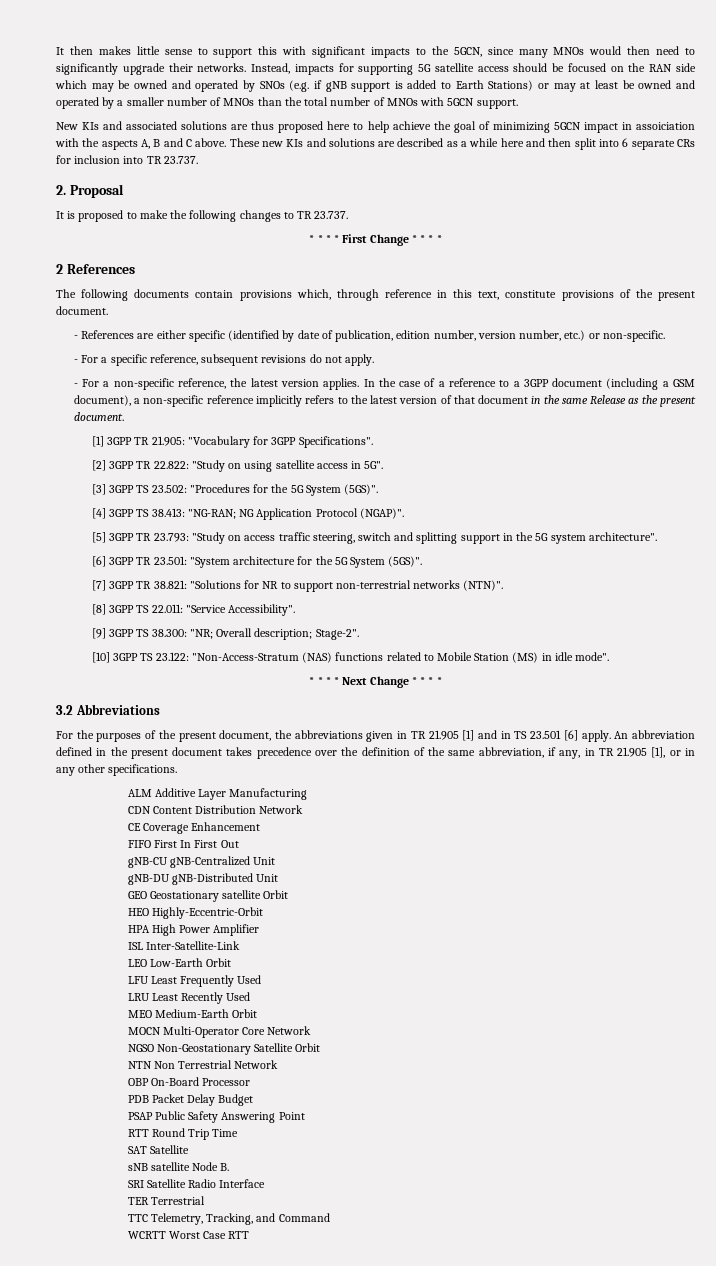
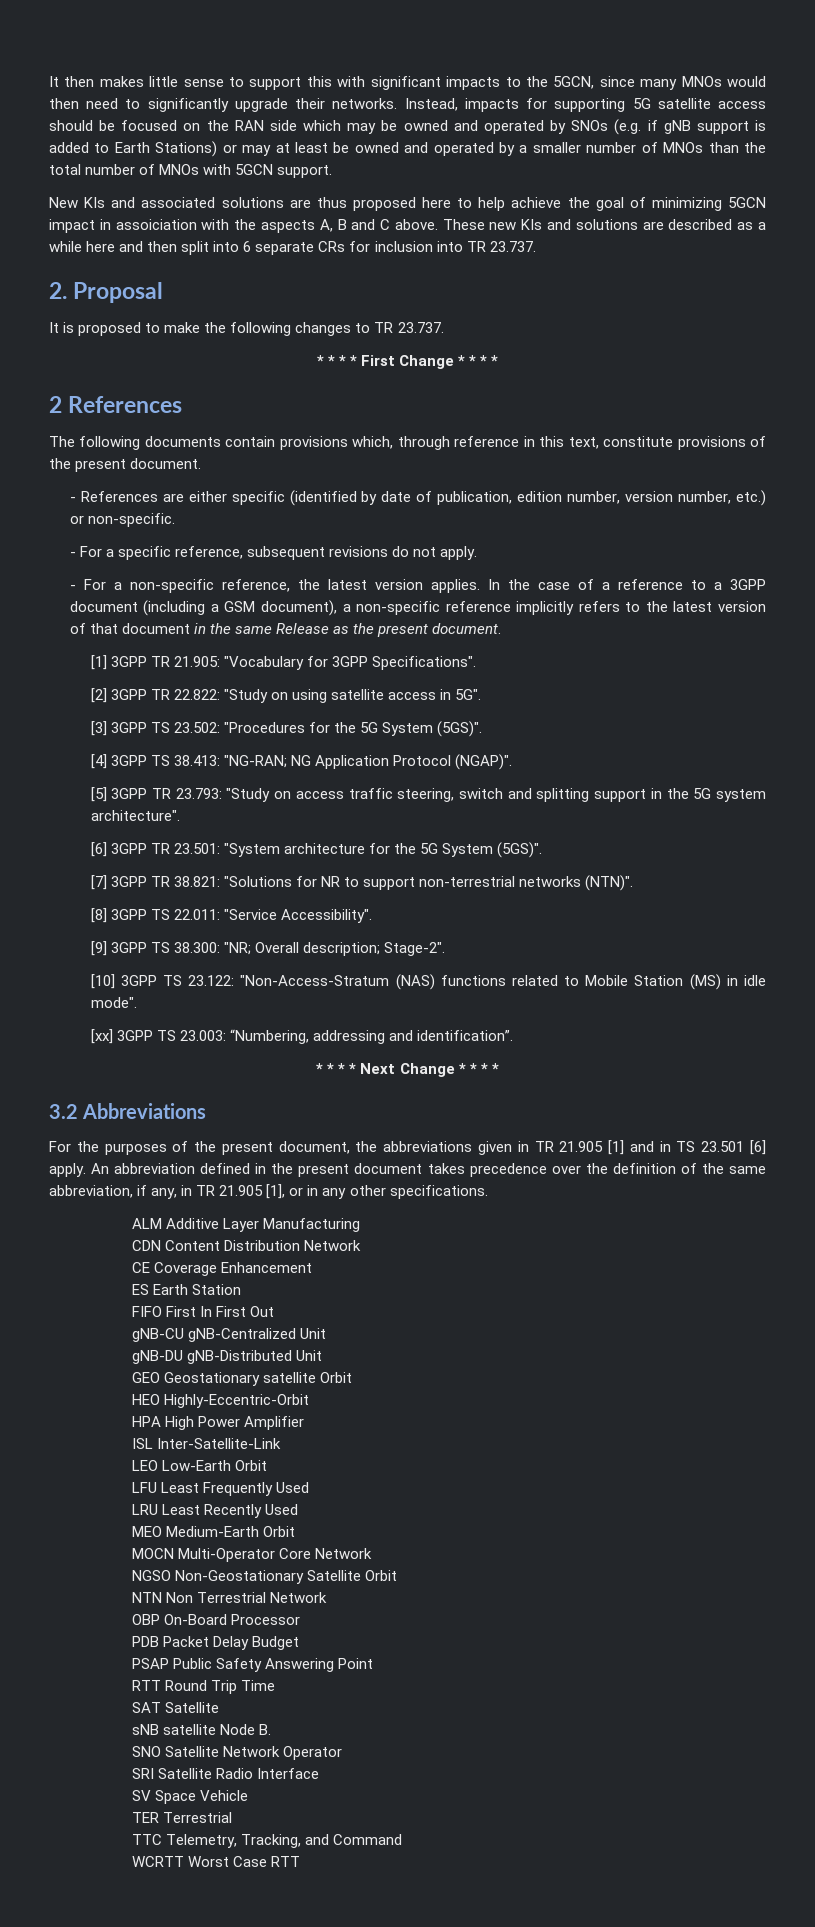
+ [xx] 3GPP TS 23.003: “Numbering, addressing and identification”.
+ ES Earth Station
+ SNO Satellite Network Operator
+ SV Space Vehicle

